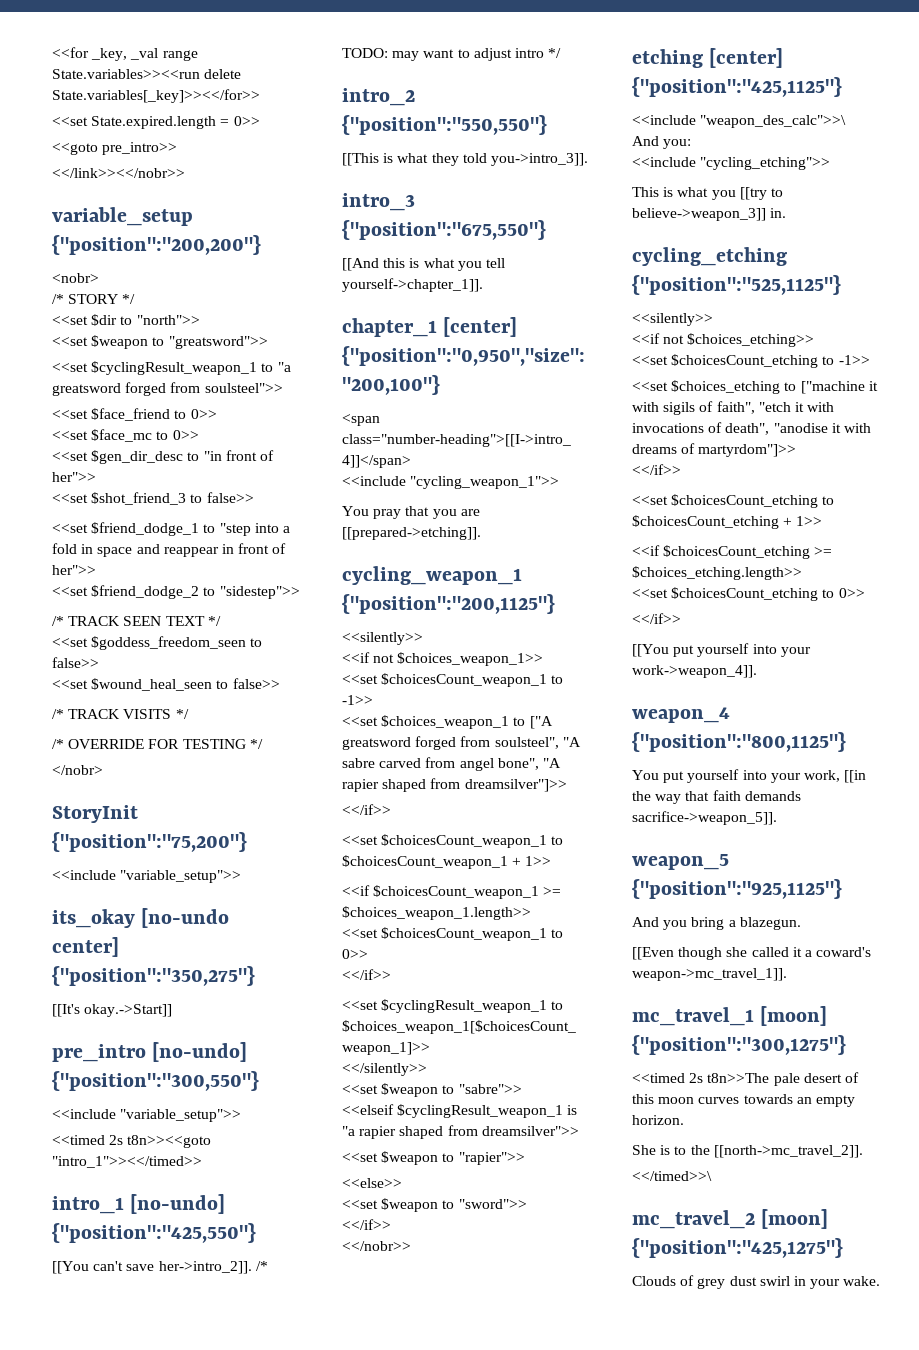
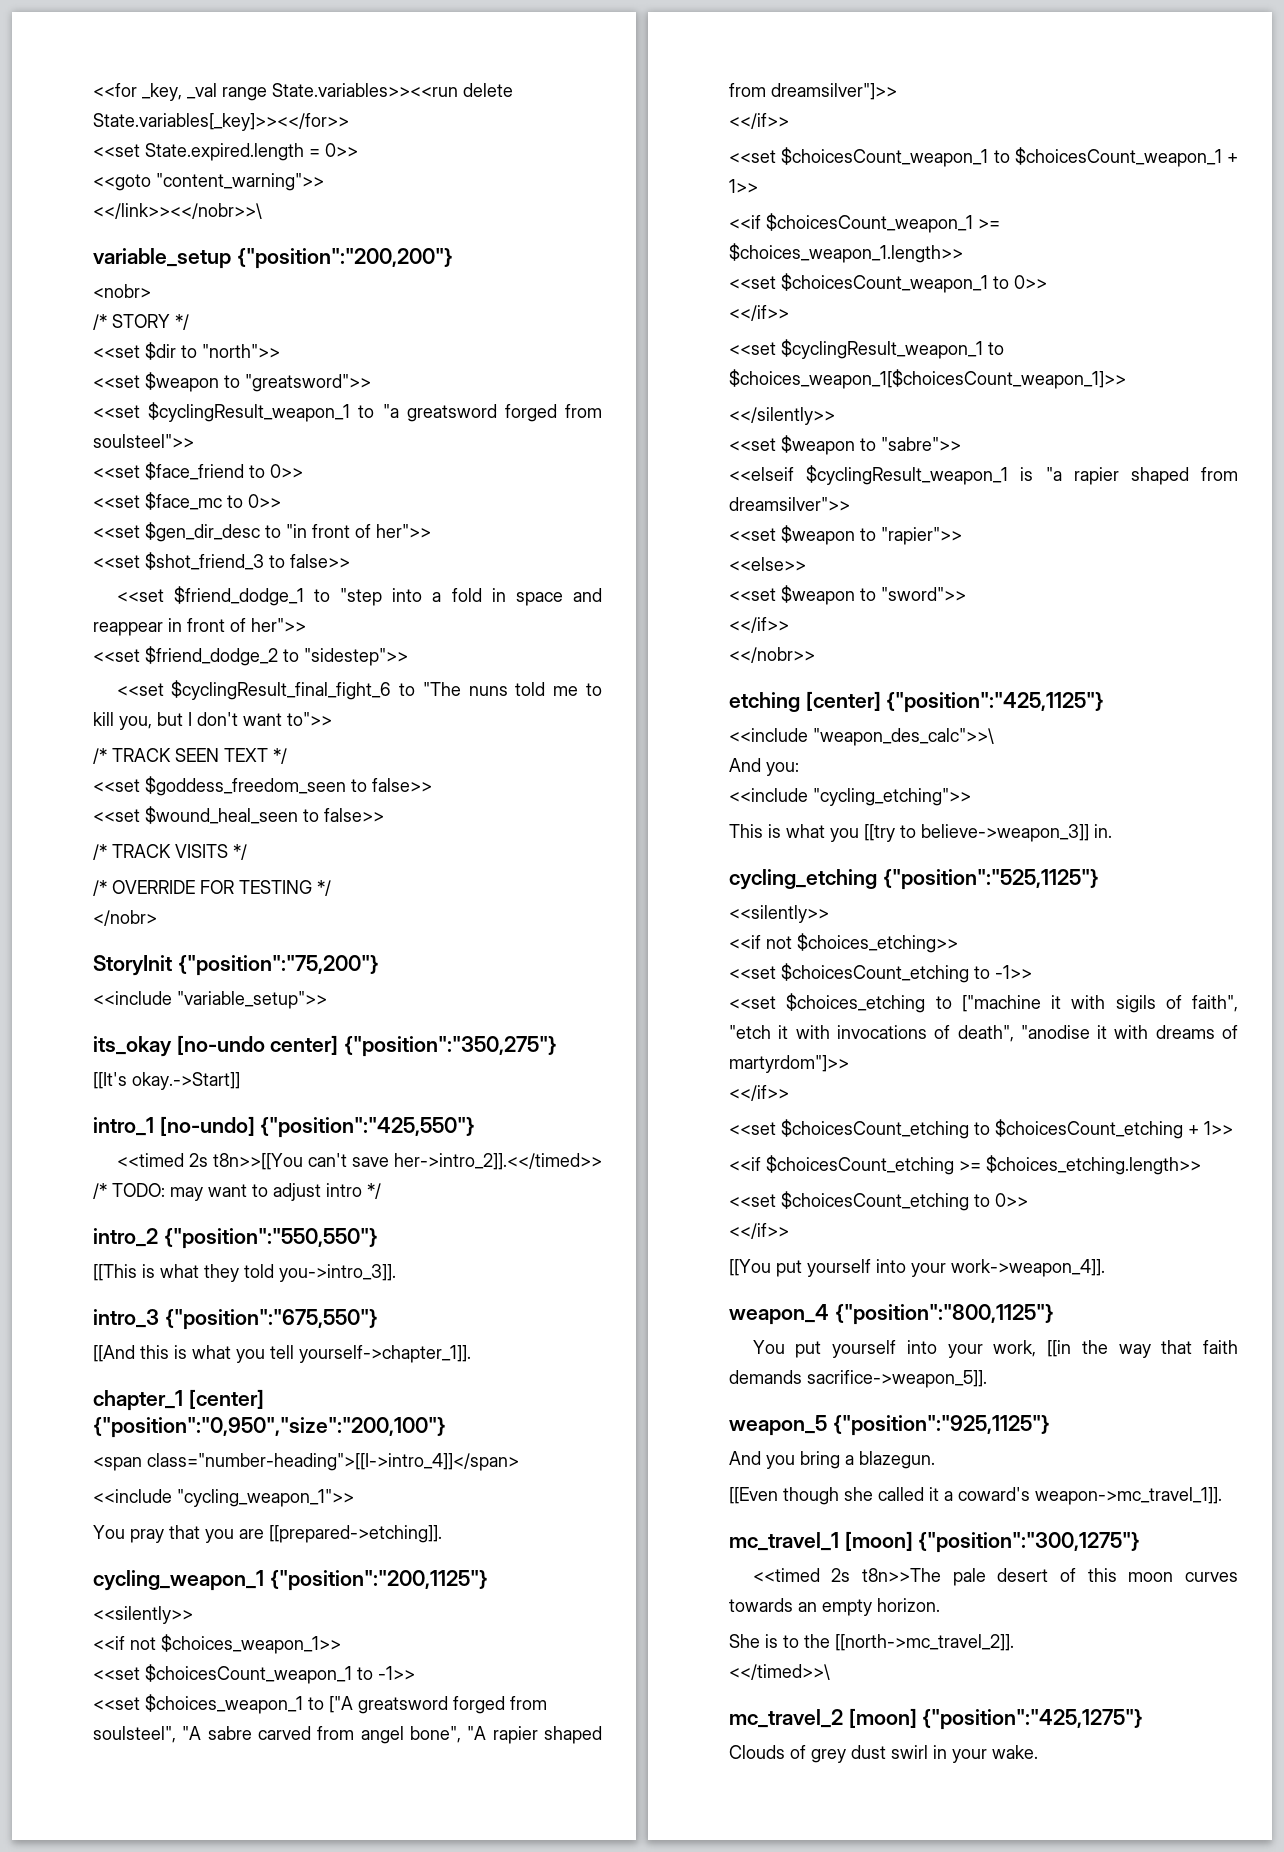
- <<goto pre_intro>>
- <</link>><</nobr>>
+ <<goto "content_warning">>
+ <</link>><</nobr>>\
+ <<set $cyclingResult_final_fight_6 to "The nuns told me to kill you, but I don't want to">>
- pre_intro [no-undo] {"position":"300,550"}
- <<include "variable_setup">>
- <<timed 2s t8n>><<goto "intro_1">><</timed>>
- [[You can't save her->intro_2]]. /* TODO: may want to adjust intro */
+ <<timed 2s t8n>>[[You can't save her->intro_2]].<</timed>> /* TODO: may want to adjust intro */

